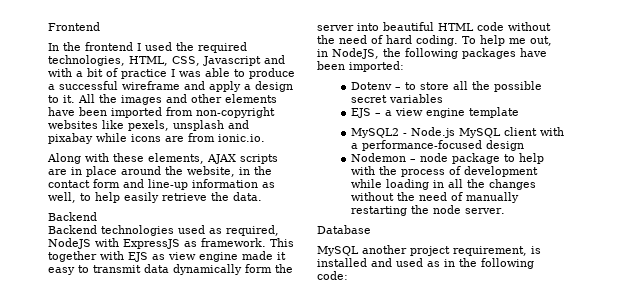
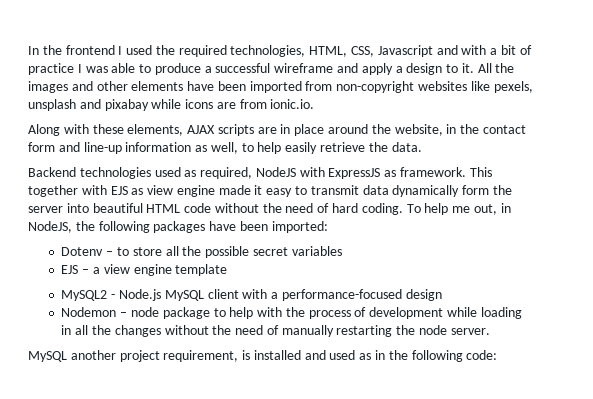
- Frontend
  Along with these elements, AJAX scripts are in place around the website, in the contact form and line-up information as well, to help easily retrieve the data.
- Backend
- Database

